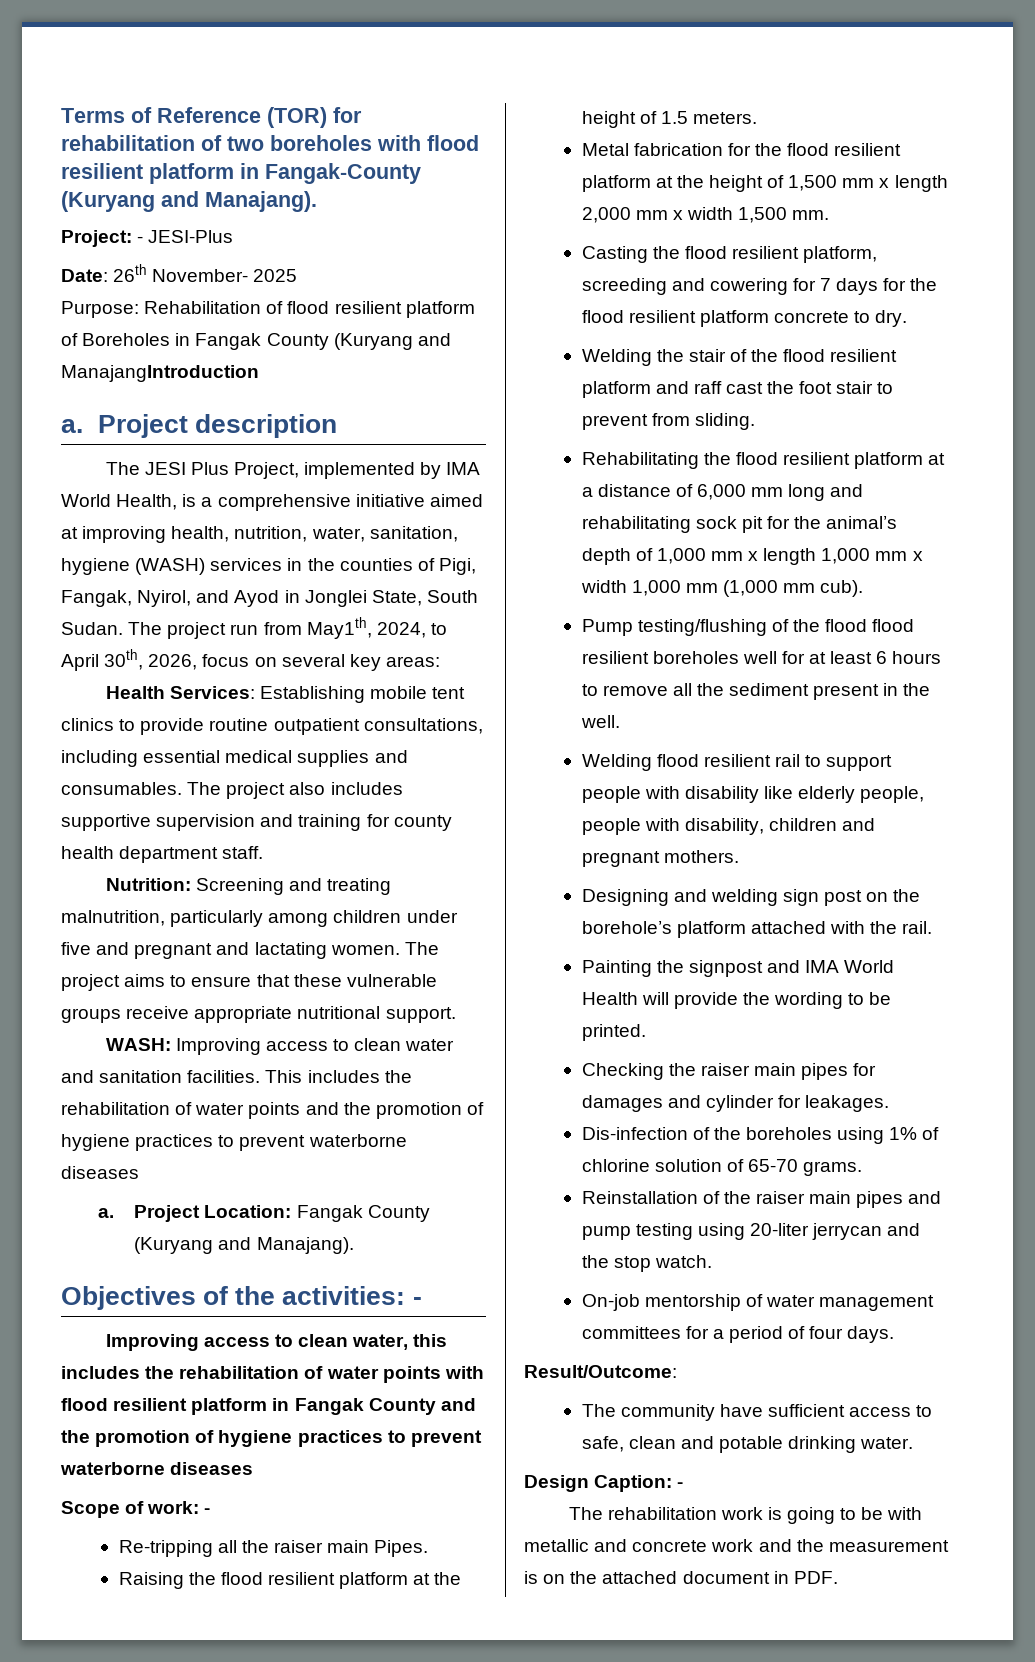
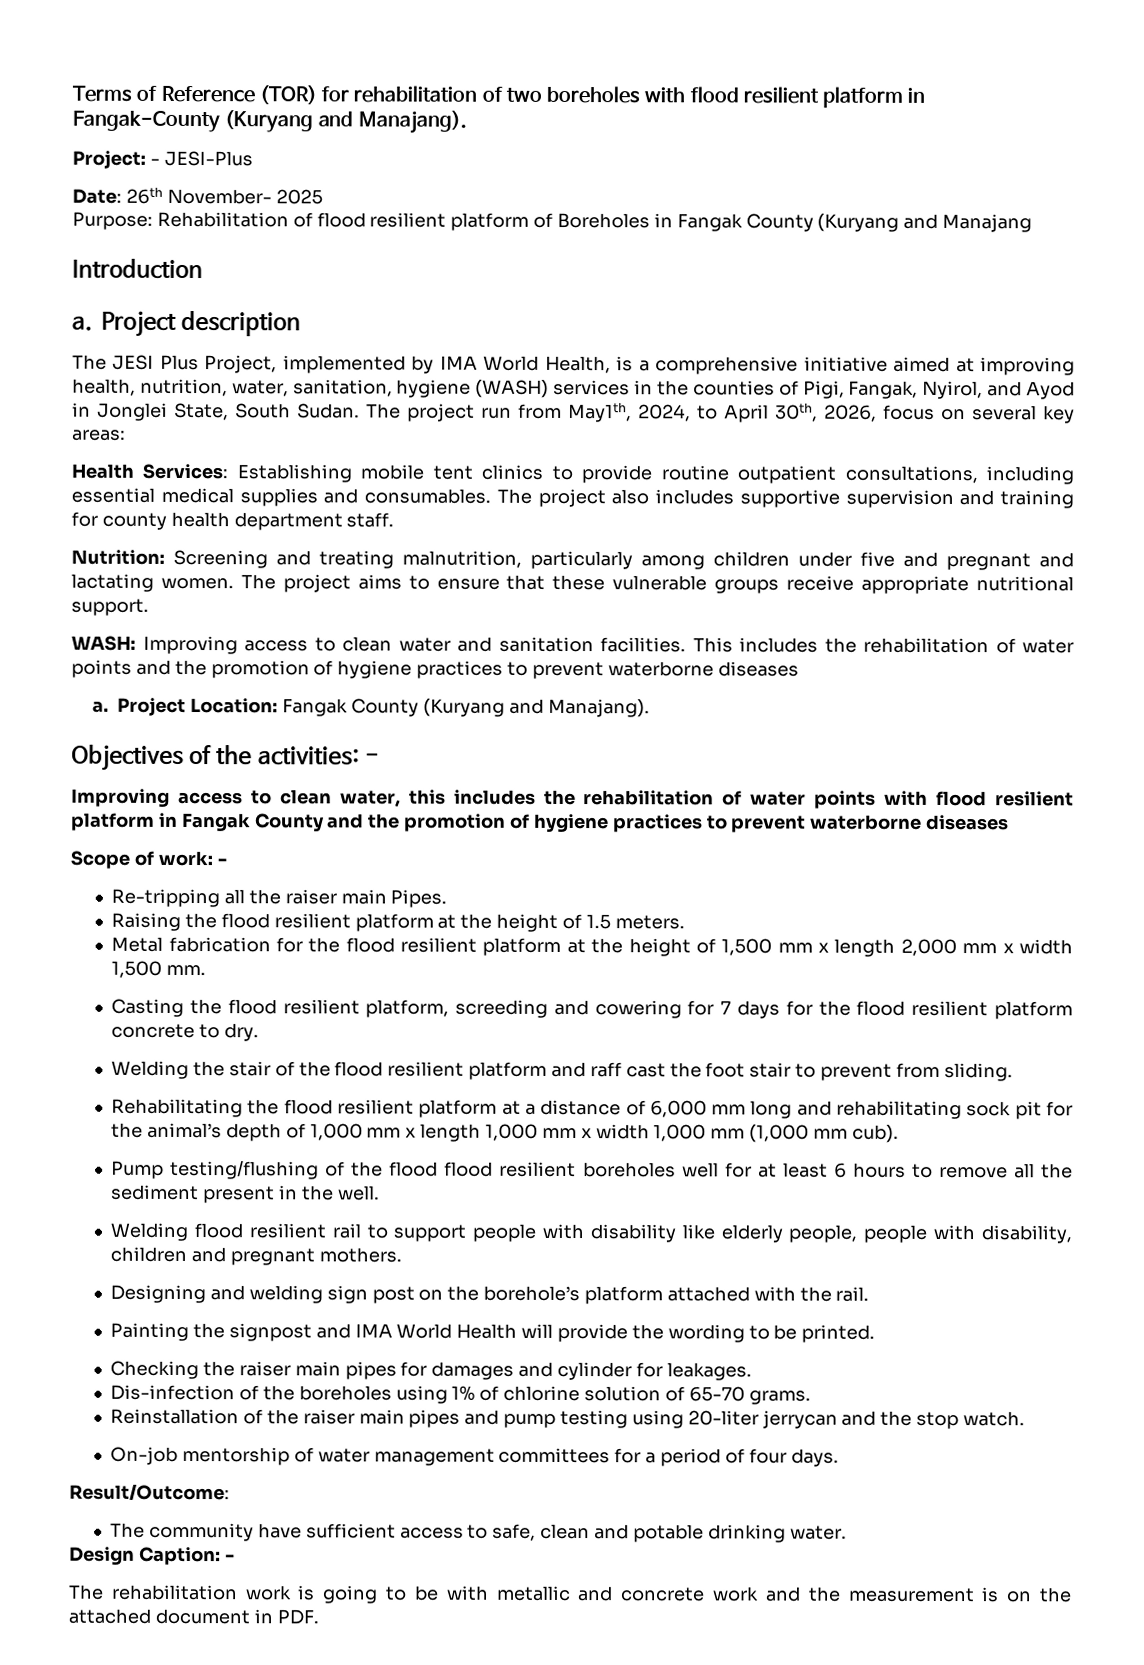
- Purpose: Rehabilitation of flood resilient platform of Boreholes in Fangak County (Kuryang and ManajangIntroduction
+ Purpose: Rehabilitation of flood resilient platform of Boreholes in Fangak County (Kuryang and Manajang
+ Introduction

